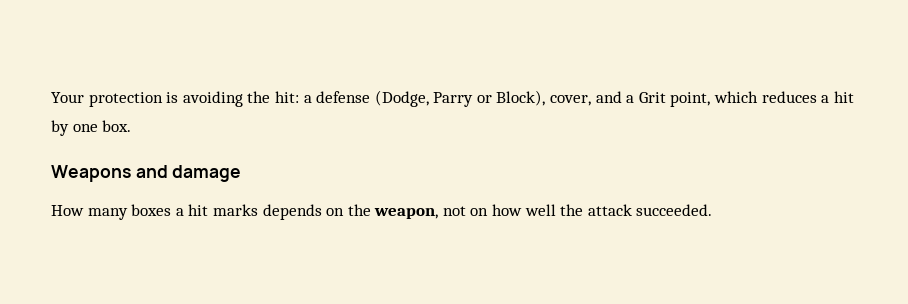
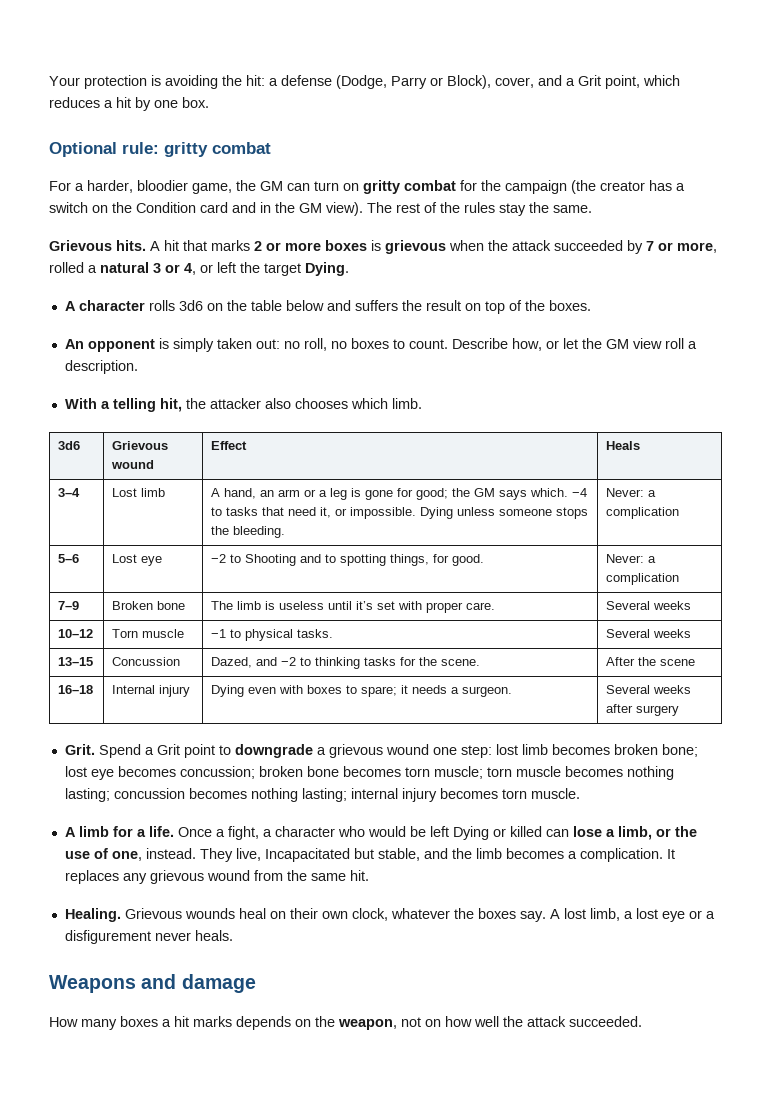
+ Optional rule: gritty combat
+ For a harder, bloodier game, the GM can turn on gritty combat for the campaign (the creator has a switch on the Condition card and in the GM view). The rest of the rules stay the same.
+ Grievous hits. A hit that marks 2 or more boxes is grievous when the attack succeeded by 7 or more, rolled a natural 3 or 4, or left the target Dying.
+ A character rolls 3d6 on the table below and suffers the result on top of the boxes.
+ An opponent is simply taken out: no roll, no boxes to count. Describe how, or let the GM view roll a description.
+ With a telling hit, the attacker also chooses which limb.
+ 3d6 | Grievous wound | Effect | Heals
+ 3–4 | Lost limb | A hand, an arm or a leg is gone for good; the GM says which. −4 to tasks that need it, or impossible. Dying unless someone stops the bleeding. | Never: a complication
+ 5–6 | Lost eye | −2 to Shooting and to spotting things, for good. | Never: a complication
+ 7–9 | Broken bone | The limb is useless until it’s set with proper care. | Several weeks
+ 10–12 | Torn muscle | −1 to physical tasks. | Several weeks
+ 13–15 | Concussion | Dazed, and −2 to thinking tasks for the scene. | After the scene
+ 16–18 | Internal injury | Dying even with boxes to spare; it needs a surgeon. | Several weeks after surgery
+ Grit. Spend a Grit point to downgrade a grievous wound one step: lost limb becomes broken bone; lost eye becomes concussion; broken bone becomes torn muscle; torn muscle becomes nothing lasting; concussion becomes nothing lasting; internal injury becomes torn muscle.
+ A limb for a life. Once a fight, a character who would be left Dying or killed can lose a limb, or the use of one, instead. They live, Incapacitated but stable, and the limb becomes a complication. It replaces any grievous wound from the same hit.
+ Healing. Grievous wounds heal on their own clock, whatever the boxes say. A lost limb, a lost eye or a disfigurement never heals.

